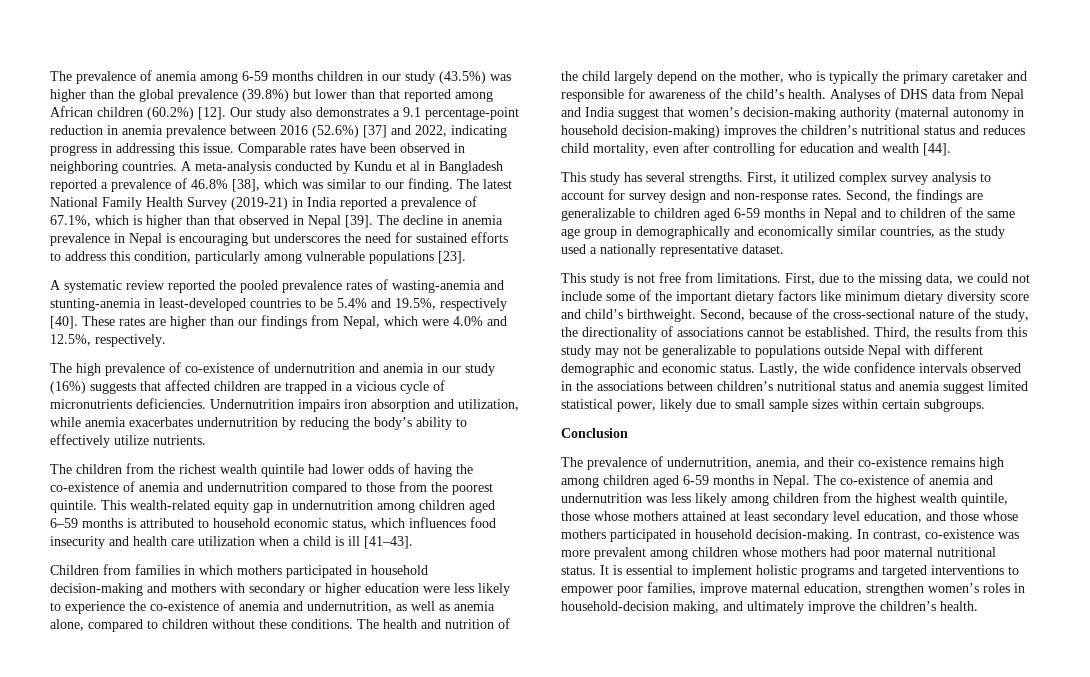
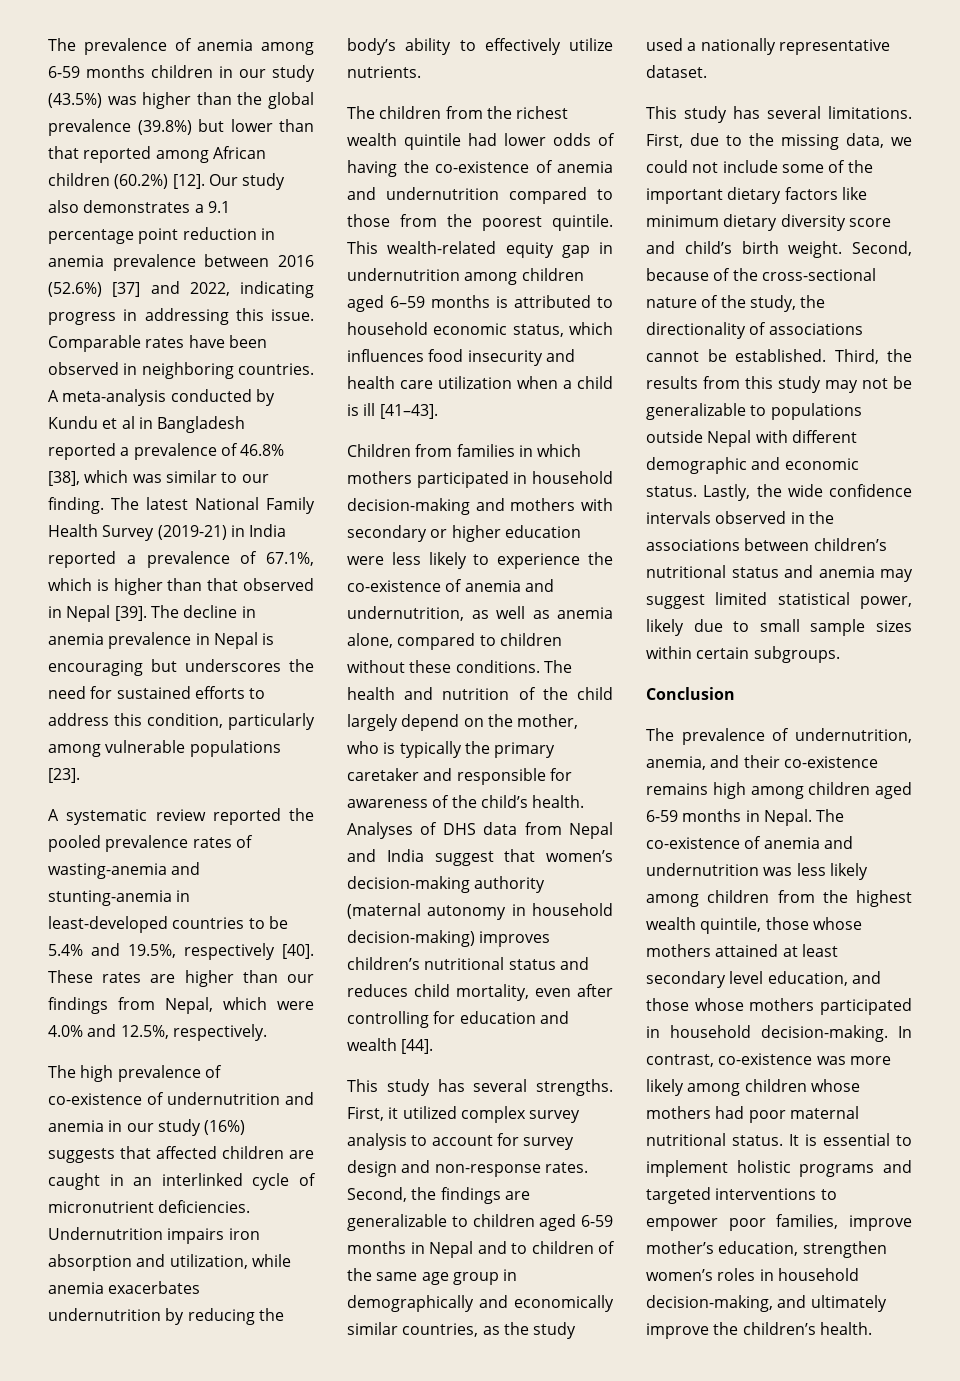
- Our study also demonstrates a 9.1 percentage-point reduction in anemia prevalence between 2016 (52.6%) [37] and 2022, indicating progress in addressing this issue.
+ Our study also demonstrates a 9.1 percentage point reduction in anemia prevalence between 2016 (52.6%) [37] and 2022, indicating progress in addressing this issue.
- The high prevalence of co-existence of undernutrition and anemia in our study (16%) suggests that affected children are trapped in a vicious cycle of micronutrients deficiencies.
+ The high prevalence of co-existence of undernutrition and anemia in our study (16%) suggests that affected children are caught in an interlinked cycle of micronutrient deficiencies.
- Analyses of DHS data from Nepal and India suggest that women’s decision-making authority (maternal autonomy in household decision-making) improves the children’s nutritional status and reduces child mortality, even after controlling for education and wealth [44].
+ Analyses of DHS data from Nepal and India suggest that women’s decision-making authority (maternal autonomy in household decision-making) improves children’s nutritional status and reduces child mortality, even after controlling for education and wealth [44].
- This study is not free from limitations.
+ This study has several limitations.
- First, due to the missing data, we could not include some of the important dietary factors like minimum dietary diversity score and child’s birthweight.
+ First, due to the missing data, we could not include some of the important dietary factors like minimum dietary diversity score and child’s birth weight.
- Lastly, the wide confidence intervals observed in the associations between children’s nutritional status and anemia suggest limited statistical power, likely due to small sample sizes within certain subgroups.
+ Lastly, the wide confidence intervals observed in the associations between children’s nutritional status and anemia may suggest limited statistical power, likely due to small sample sizes within certain subgroups.
- In contrast, co-existence was more prevalent among children whose mothers had poor maternal nutritional status.
+ In contrast, co-existence was more likely among children whose mothers had poor maternal nutritional status.
- It is essential to implement holistic programs and targeted interventions to empower poor families, improve maternal education, strengthen women’s roles in household-decision making, and ultimately improve the children’s health.
+ It is essential to implement holistic programs and targeted interventions to empower poor families, improve mother’s education, strengthen women’s roles in household decision-making, and ultimately improve the children’s health.

